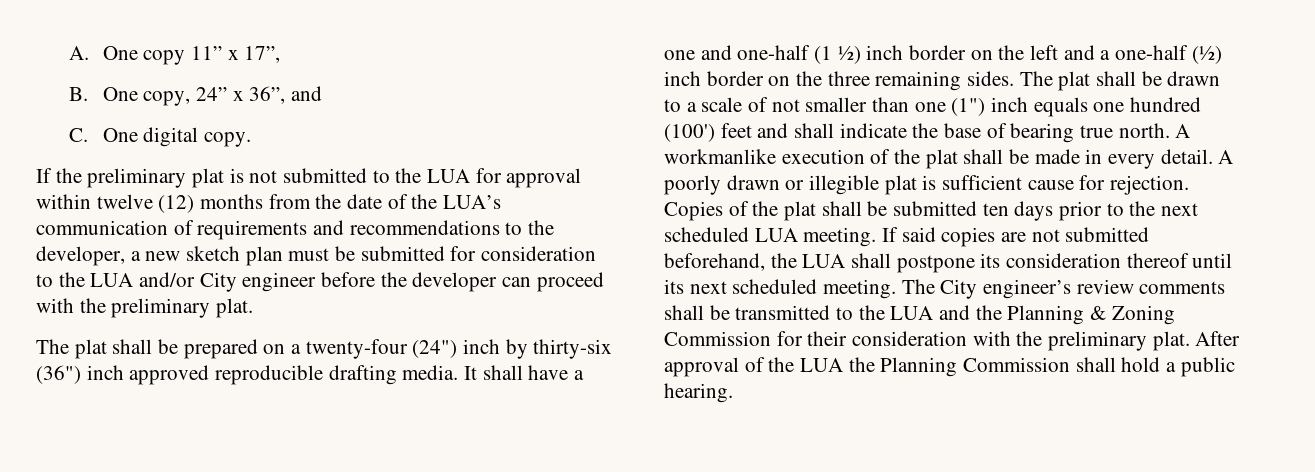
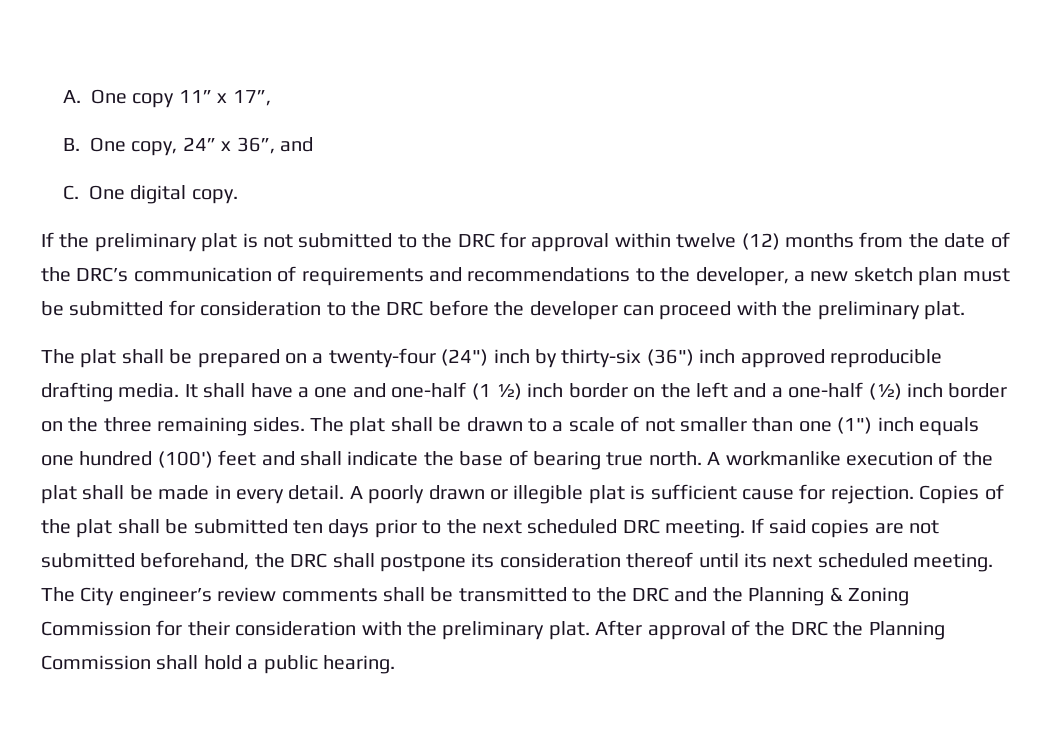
- If the preliminary plat is not submitted to the LUA for approval within twelve (12) months from the date of the LUA’s communication of requirements and recommendations to the developer, a new sketch plan must be submitted for consideration to the LUA and/or City engineer before the developer can proceed with the preliminary plat.
+ If the preliminary plat is not submitted to the DRC for approval within twelve (12) months from the date of the DRC’s communication of requirements and recommendations to the developer, a new sketch plan must be submitted for consideration to the DRC before the developer can proceed with the preliminary plat.
- Copies of the plat shall be submitted ten days prior to the next scheduled LUA meeting.
+ Copies of the plat shall be submitted ten days prior to the next scheduled DRC meeting.
- If said copies are not submitted beforehand, the LUA shall postpone its consideration thereof until its next scheduled meeting.
+ If said copies are not submitted beforehand, the DRC shall postpone its consideration thereof until its next scheduled meeting.
- The City engineer’s review comments shall be transmitted to the LUA and the Planning & Zoning Commission for their consideration with the preliminary plat.
+ The City engineer’s review comments shall be transmitted to the DRC and the Planning & Zoning Commission for their consideration with the preliminary plat.
- After approval of the LUA the Planning Commission shall hold a public hearing.
+ After approval of the DRC the Planning Commission shall hold a public hearing.

